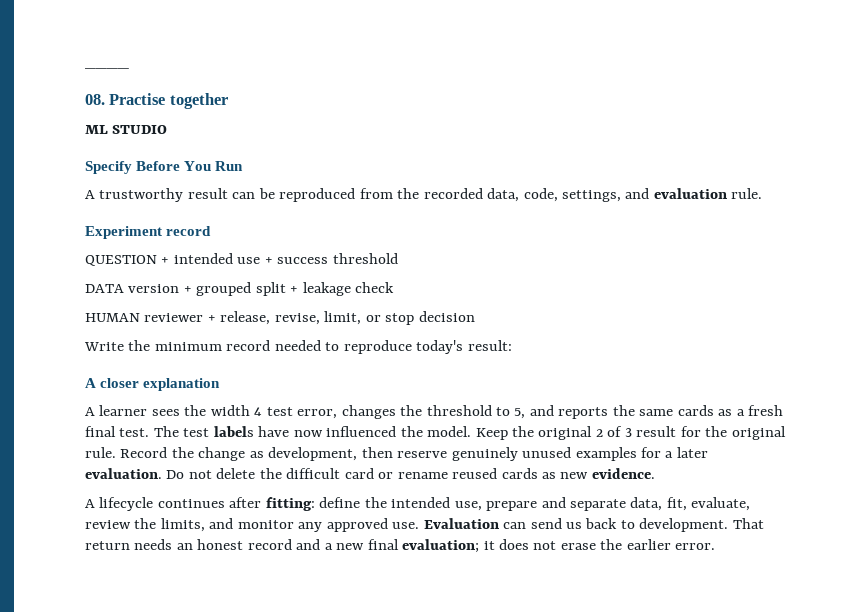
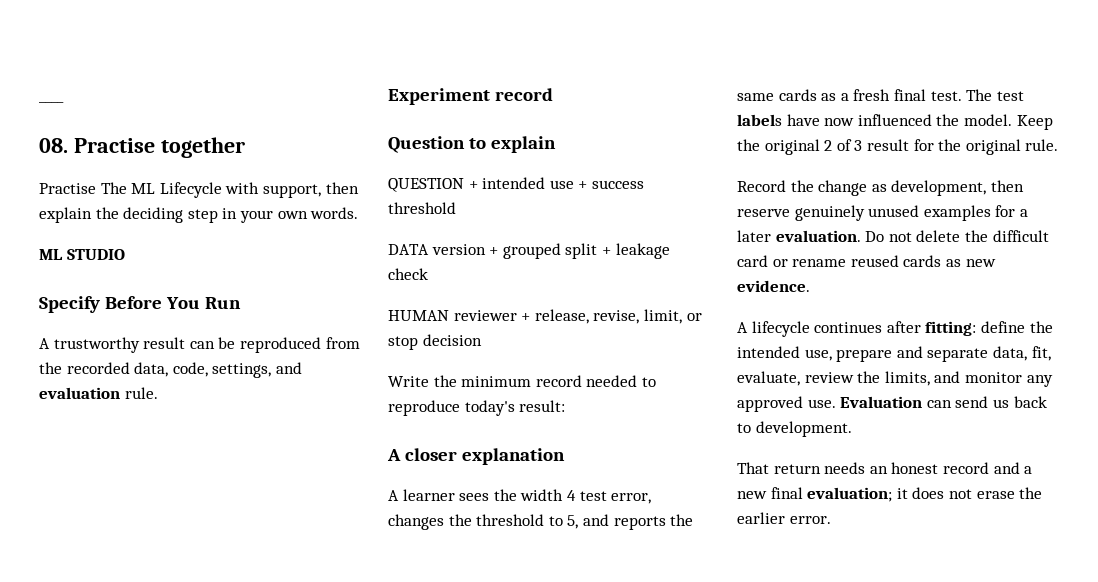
+ Practise The ML Lifecycle with support, then explain the deciding step in your own words.
+ Question to explain
- Keep the original 2 of 3 result for the original rule. Record the change as development, then reserve genuinely unused examples for a later evaluation.
+ Keep the original 2 of 3 result for the original rule.
+ Record the change as development, then reserve genuinely unused examples for a later evaluation.
- Evaluation can send us back to development. That return needs an honest record and a new final evaluation; it does not erase the earlier error.
+ Evaluation can send us back to development.
+ That return needs an honest record and a new final evaluation; it does not erase the earlier error.

